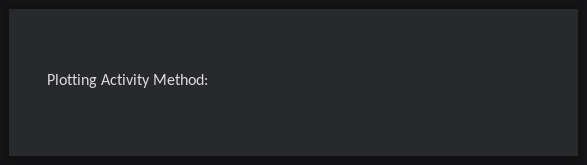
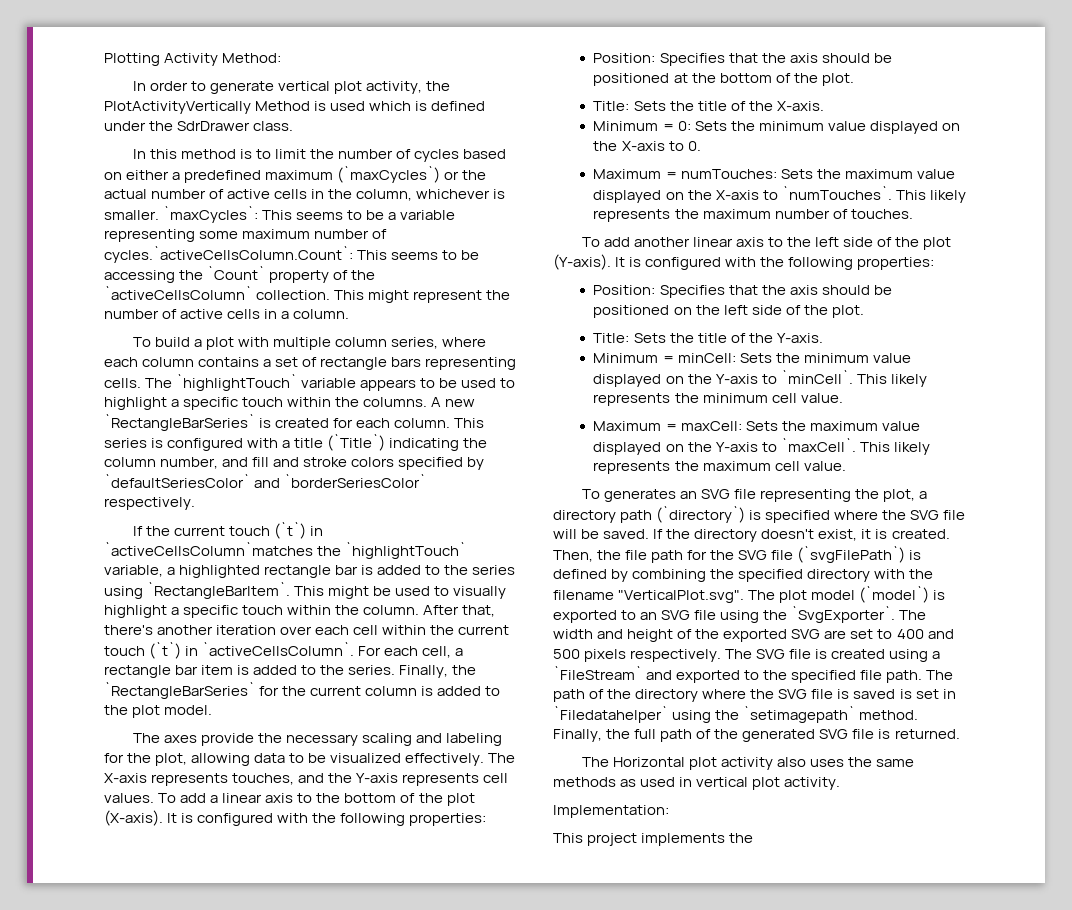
+ In order to generate vertical plot activity, the PlotActivityVertically Method is used which is defined under the SdrDrawer class.
+ In this method is to limit the number of cycles based on either a predefined maximum (`maxCycles`) or the actual number of active cells in the column, whichever is smaller. `maxCycles`: This seems to be a variable representing some maximum number of cycles.`activeCellsColumn.Count`: This seems to be accessing the `Count` property of the `activeCellsColumn` collection. This might represent the number of active cells in a column.
+ To build a plot with multiple column series, where each column contains a set of rectangle bars representing cells. The `highlightTouch` variable appears to be used to highlight a specific touch within the columns. A new `RectangleBarSeries` is created for each column. This series is configured with a title (`Title`) indicating the column number, and fill and stroke colors specified by `defaultSeriesColor` and `borderSeriesColor` respectively.
+ If the current touch (`t`) in `activeCellsColumn`matches the `highlightTouch` variable, a highlighted rectangle bar is added to the series using `RectangleBarItem`. This might be used to visually highlight a specific touch within the column. After that, there's another iteration over each cell within the current touch (`t`) in `activeCellsColumn`. For each cell, a rectangle bar item is added to the series. Finally, the `RectangleBarSeries` for the current column is added to the plot model.
+ The axes provide the necessary scaling and labeling for the plot, allowing data to be visualized effectively. The X-axis represents touches, and the Y-axis represents cell values. To add a linear axis to the bottom of the plot (X-axis). It is configured with the following properties:
+ Position: Specifies that the axis should be positioned at the bottom of the plot.
+ Title: Sets the title of the X-axis.
+ Minimum = 0: Sets the minimum value displayed on the X-axis to 0.
+ Maximum = numTouches: Sets the maximum value displayed on the X-axis to `numTouches`. This likely represents the maximum number of touches.
+ To add another linear axis to the left side of the plot (Y-axis). It is configured with the following properties:
+ Position: Specifies that the axis should be positioned on the left side of the plot.
+ Title: Sets the title of the Y-axis.
+ Minimum = minCell: Sets the minimum value displayed on the Y-axis to `minCell`. This likely represents the minimum cell value.
+ Maximum = maxCell: Sets the maximum value displayed on the Y-axis to `maxCell`. This likely represents the maximum cell value.
+ To generates an SVG file representing the plot, a directory path (`directory`) is specified where the SVG file will be saved. If the directory doesn't exist, it is created. Then, the file path for the SVG file (`svgFilePath`) is defined by combining the specified directory with the filename "VerticalPlot.svg". The plot model (`model`) is exported to an SVG file using the `SvgExporter`. The width and height of the exported SVG are set to 400 and 500 pixels respectively. The SVG file is created using a `FileStream` and exported to the specified file path. The path of the directory where the SVG file is saved is set in `Filedatahelper` using the `setimagepath` method. Finally, the full path of the generated SVG file is returned.
+ The Horizontal plot activity also uses the same methods as used in vertical plot activity.
+ Implementation:
+ This project implements the

